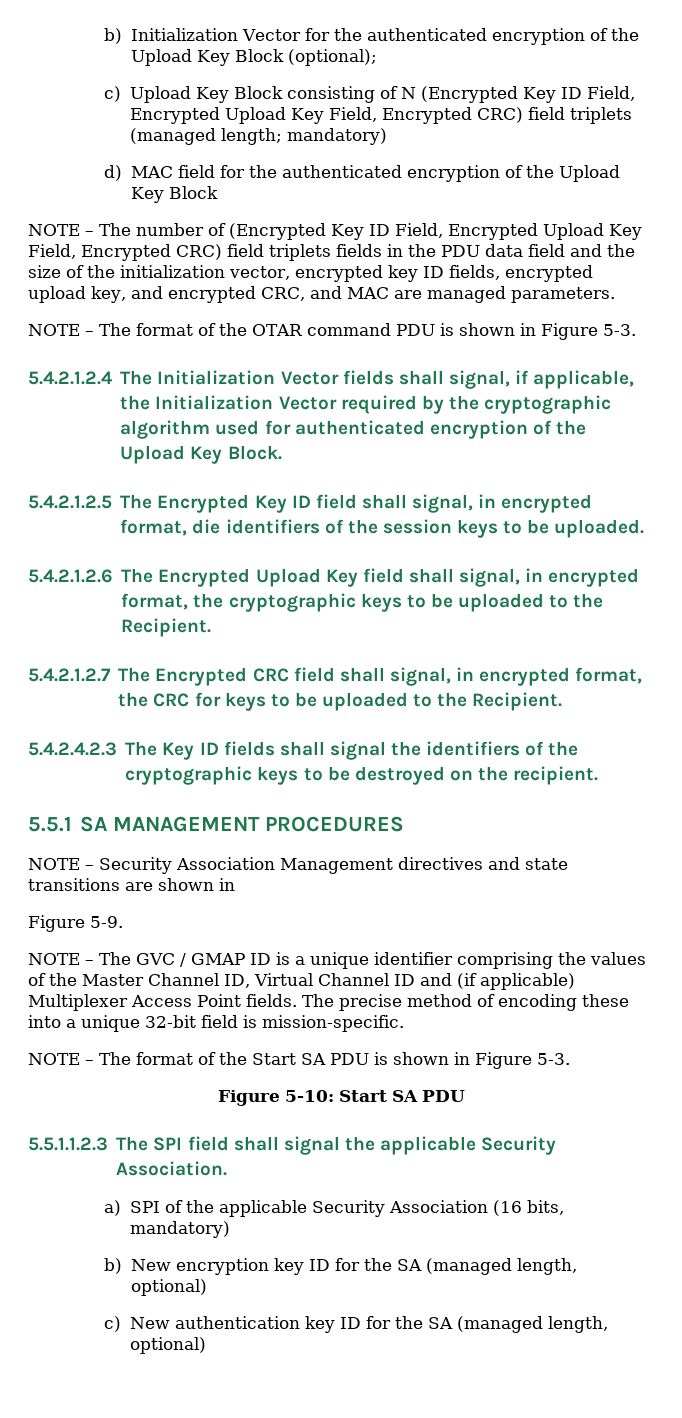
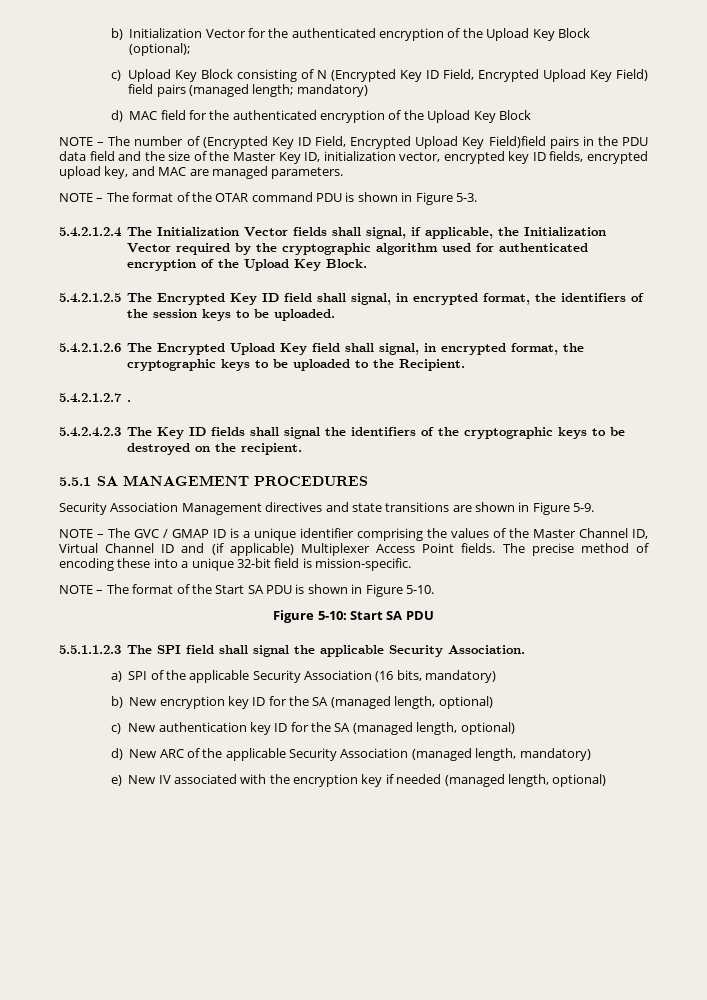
- c) Upload Key Block consisting of N (Encrypted Key ID Field, Encrypted Upload Key Field, Encrypted CRC) field triplets (managed length; mandatory)
+ c) Upload Key Block consisting of N (Encrypted Key ID Field, Encrypted Upload Key Field) field pairs (managed length; mandatory)
- NOTE – The number of (Encrypted Key ID Field, Encrypted Upload Key Field, Encrypted CRC) field triplets fields in the PDU data field and the size of the initialization vector, encrypted key ID fields, encrypted upload key, and encrypted CRC, and MAC are managed parameters.
+ NOTE – The number of (Encrypted Key ID Field, Encrypted Upload Key Field)field pairs in the PDU data field and the size of the Master Key ID, initialization vector, encrypted key ID fields, encrypted upload key, and MAC are managed parameters.
- 5.4.2.1.2.5 The Encrypted Key ID field shall signal, in encrypted format, die identifiers of the session keys to be uploaded.
+ 5.4.2.1.2.5 The Encrypted Key ID field shall signal, in encrypted format, the identifiers of the session keys to be uploaded.
- 5.4.2.1.2.7 The Encrypted CRC field shall signal, in encrypted format, the CRC for keys to be uploaded to the Recipient.
+ 5.4.2.1.2.7 .
- NOTE – Security Association Management directives and state transitions are shown in
- Figure 5-9.
+ Security Association Management directives and state transitions are shown in Figure 5-9.
- NOTE – The format of the Start SA PDU is shown in Figure 5-3.
+ NOTE – The format of the Start SA PDU is shown in Figure 5-10.
+ d) New ARC of the applicable Security Association (managed length, mandatory)
+ e) New IV associated with the encryption key if needed (managed length, optional)

